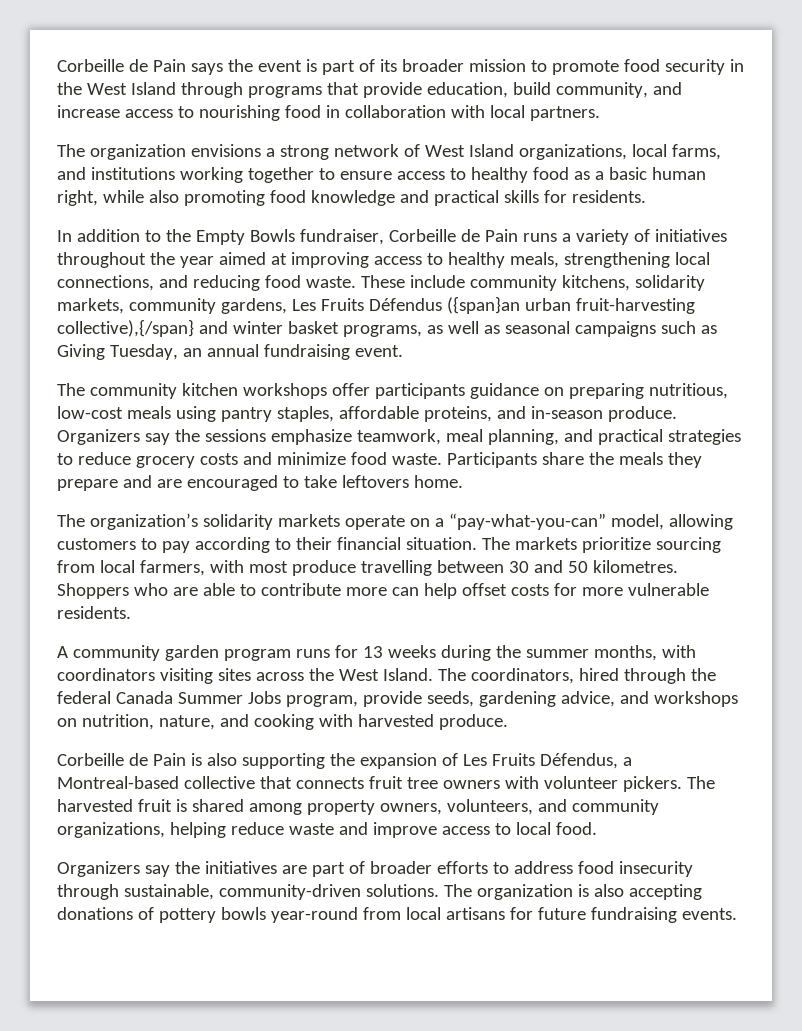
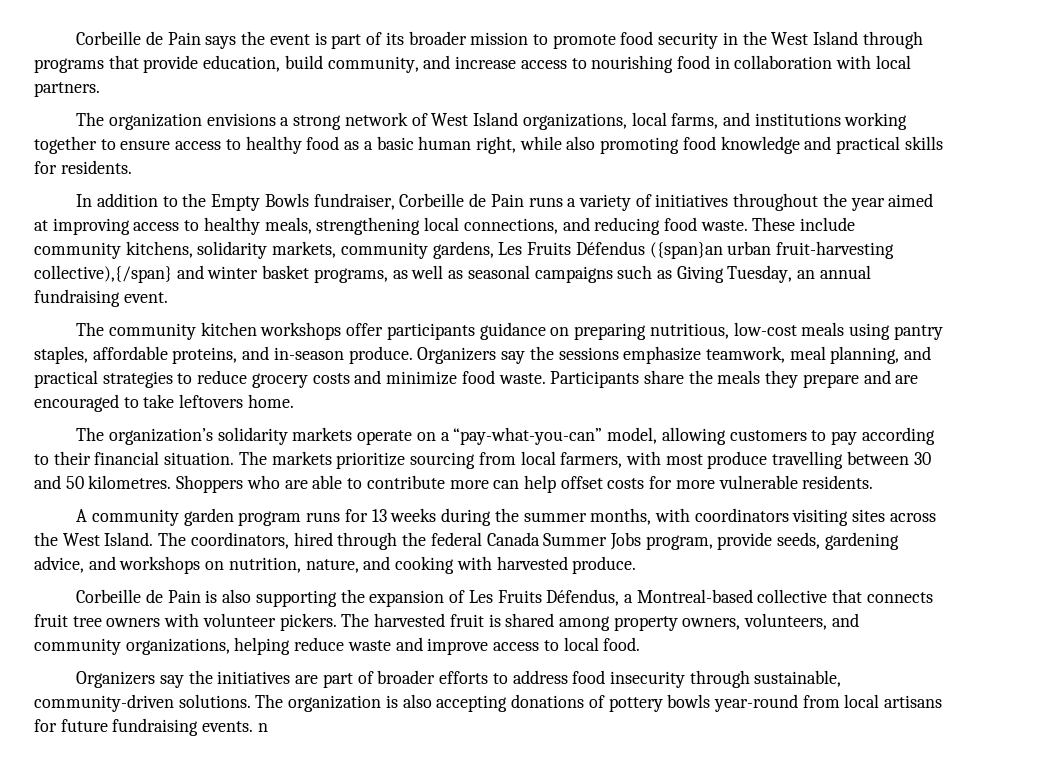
- The organization is also accepting donations of pottery bowls year-round from local artisans for future fundraising events.
+ The organization is also accepting donations of pottery bowls year-round from local artisans for future fundraising events. n

